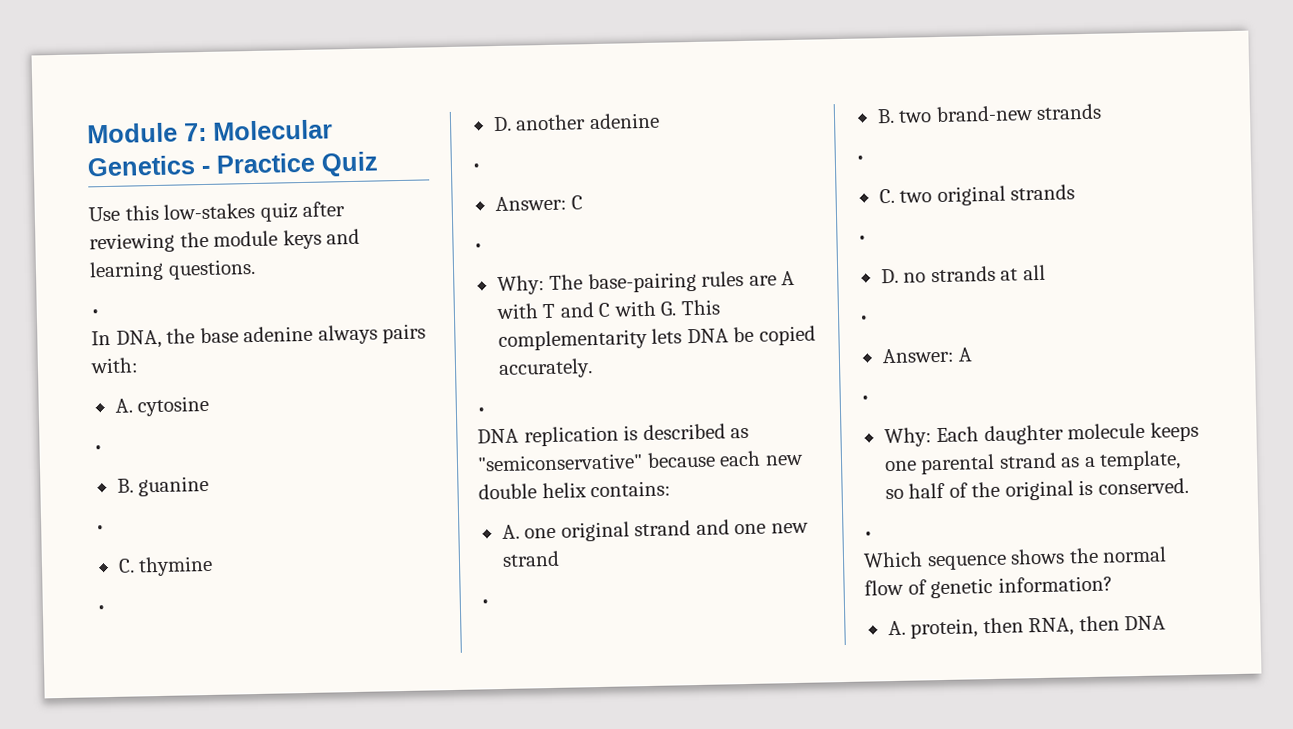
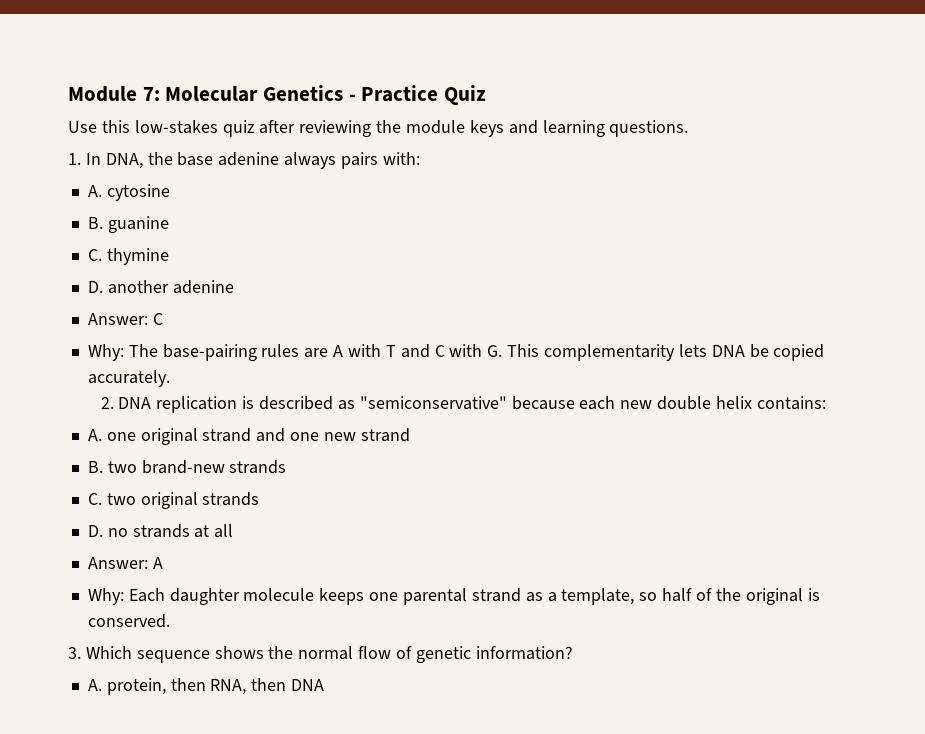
  Use this low-stakes quiz after reviewing the module keys and learning questions.
- •
- In DNA, the base adenine always pairs with:
+ 1. In DNA, the base adenine always pairs with:
  A. cytosine
- •
  B. guanine
- •
  C. thymine
- •
  D. another adenine
- •
  Answer: C
- •
  Why: The base-pairing rules are A with T and C with G. This complementarity lets DNA be copied accurately.
- •
- DNA replication is described as "semiconservative" because each new double helix contains:
+ 2. DNA replication is described as "semiconservative" because each new double helix contains:
  A. one original strand and one new strand
- •
  B. two brand-new strands
- •
  C. two original strands
- •
  D. no strands at all
- •
  Answer: A
- •
  Why: Each daughter molecule keeps one parental strand as a template, so half of the original is conserved.
- •
- Which sequence shows the normal flow of genetic information?
+ 3. Which sequence shows the normal flow of genetic information?

